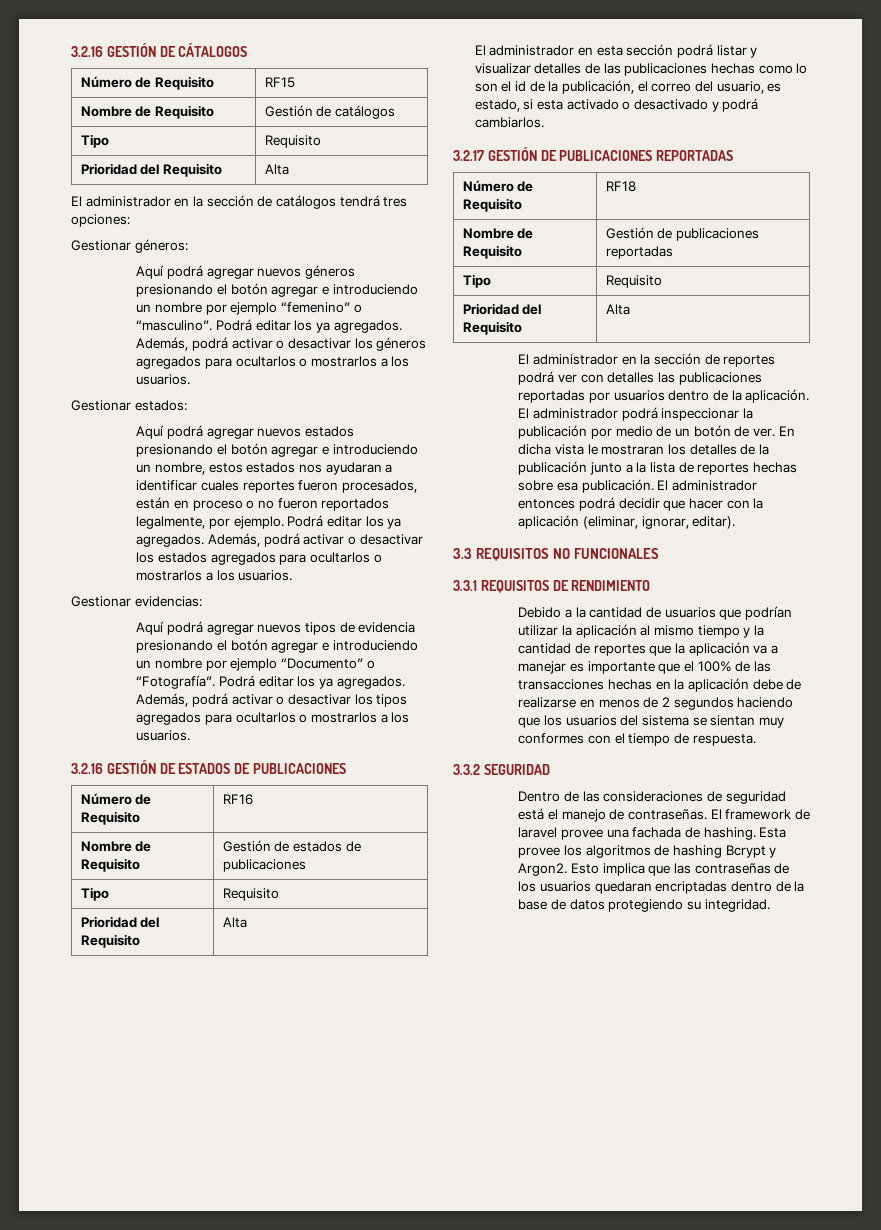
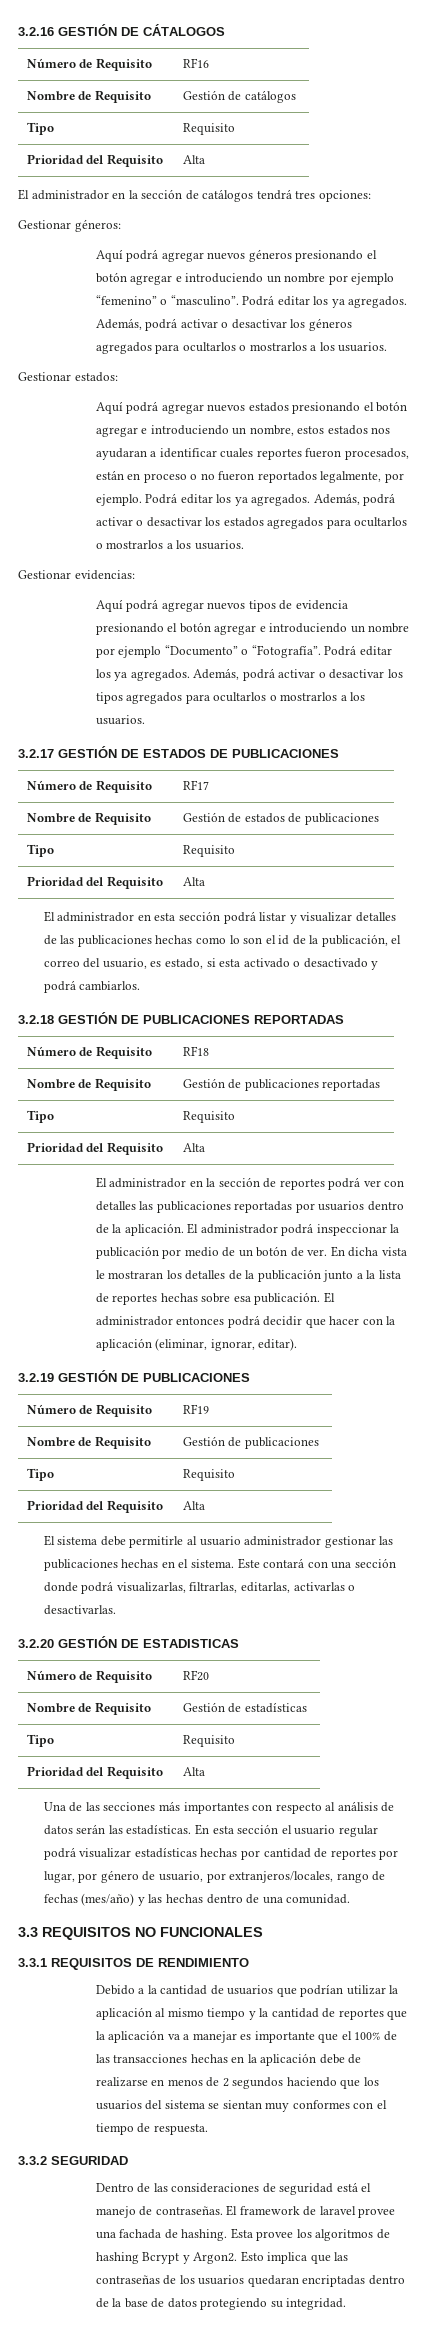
- Número de Requisito | RF15
+ Número de Requisito | RF16
- 3.2.16 GESTIÓN DE ESTADOS DE PUBLICACIONES
+ 3.2.17 GESTIÓN DE ESTADOS DE PUBLICACIONES
- Número de Requisito | RF16
+ Número de Requisito | RF17
- 3.2.17 GESTIÓN DE PUBLICACIONES REPORTADAS
+ 3.2.18 GESTIÓN DE PUBLICACIONES REPORTADAS
+ 3.2.19 GESTIÓN DE PUBLICACIONES
+ Número de Requisito | RF19
+ Nombre de Requisito | Gestión de publicaciones
+ Tipo | Requisito
+ Prioridad del Requisito | Alta
+ El sistema debe permitirle al usuario administrador gestionar las publicaciones hechas en el sistema. Este contará con una sección donde podrá visualizarlas, filtrarlas, editarlas, activarlas o desactivarlas.
+ 3.2.20 GESTIÓN DE ESTADISTICAS
+ Número de Requisito | RF20
+ Nombre de Requisito | Gestión de estadísticas
+ Tipo | Requisito
+ Prioridad del Requisito | Alta
+ Una de las secciones más importantes con respecto al análisis de datos serán las estadísticas. En esta sección el usuario regular podrá visualizar estadísticas hechas por cantidad de reportes por lugar, por género de usuario, por extranjeros/locales, rango de fechas (mes/año) y las hechas dentro de una comunidad.

